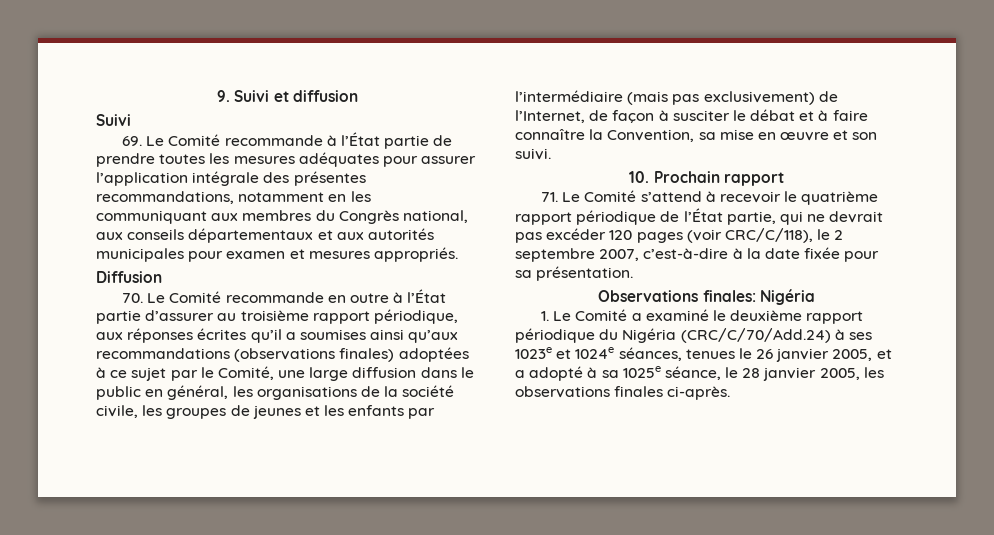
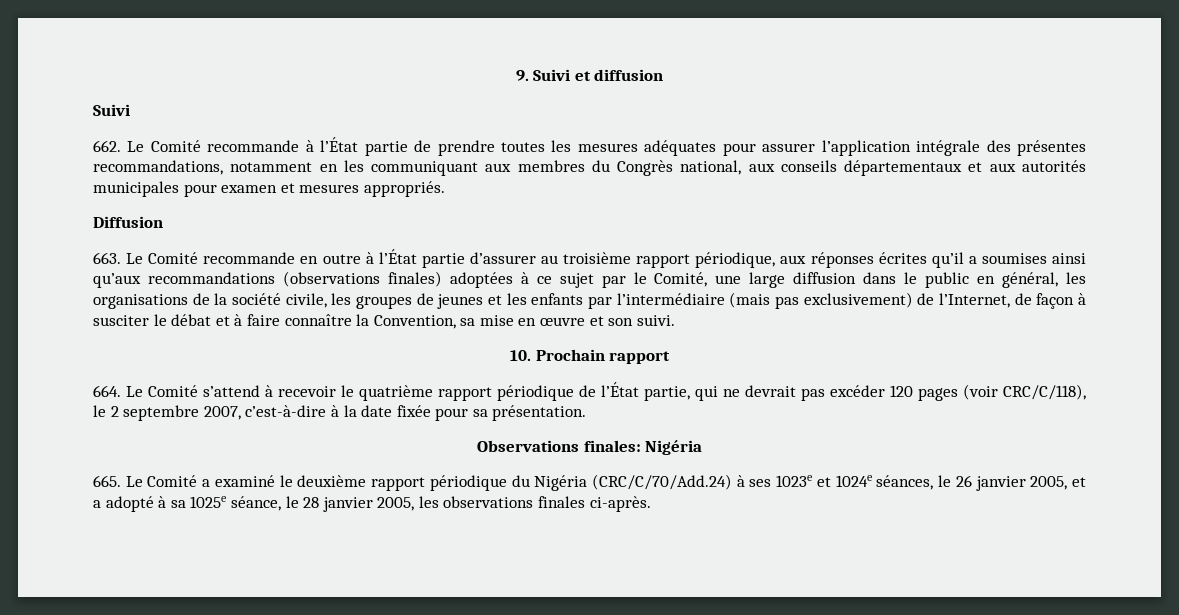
- 69. Le Comité recommande à l’État partie de prendre toutes les mesures adéquates pour assurer l’application intégrale des présentes recommandations, notamment en les communiquant aux membres du Congrès national, aux conseils départementaux et aux autorités municipales pour examen et mesures appropriés.
+ 662. Le Comité recommande à l’État partie de prendre toutes les mesures adéquates pour assurer l’application intégrale des présentes recommandations, notamment en les communiquant aux membres du Congrès national, aux conseils départementaux et aux autorités municipales pour examen et mesures appropriés.
- 70. Le Comité recommande en outre à l’État partie d’assurer au troisième rapport périodique, aux réponses écrites qu’il a soumises ainsi qu’aux recommandations (observations finales) adoptées à ce sujet par le Comité, une large diffusion dans le public en général, les organisations de la société civile, les groupes de jeunes et les enfants par l’intermédiaire (mais pas exclusivement) de l’Internet, de façon à susciter le débat et à faire connaître la Convention, sa mise en œuvre et son suivi.
+ 663. Le Comité recommande en outre à l’État partie d’assurer au troisième rapport périodique, aux réponses écrites qu’il a soumises ainsi qu’aux recommandations (observations finales) adoptées à ce sujet par le Comité, une large diffusion dans le public en général, les organisations de la société civile, les groupes de jeunes et les enfants par l’intermédiaire (mais pas exclusivement) de l’Internet, de façon à susciter le débat et à faire connaître la Convention, sa mise en œuvre et son suivi.
- 71. Le Comité s’attend à recevoir le quatrième rapport périodique de l’État partie, qui ne devrait pas excéder 120 pages (voir CRC/C/118), le 2 septembre 2007, c’est-à-dire à la date fixée pour sa présentation.
+ 664. Le Comité s’attend à recevoir le quatrième rapport périodique de l’État partie, qui ne devrait pas excéder 120 pages (voir CRC/C/118), le 2 septembre 2007, c’est-à-dire à la date fixée pour sa présentation.
- 1. Le Comité a examiné le deuxième rapport périodique du Nigéria (CRC/C/70/Add.24) à ses 1023e et 1024e séances, tenues le 26 janvier 2005, et a adopté à sa 1025e séance, le 28 janvier 2005, les observations finales ci-après.
+ 665. Le Comité a examiné le deuxième rapport périodique du Nigéria (CRC/C/70/Add.24) à ses 1023e et 1024e séances, le 26 janvier 2005, et a adopté à sa 1025e séance, le 28 janvier 2005, les observations finales ci-après.

